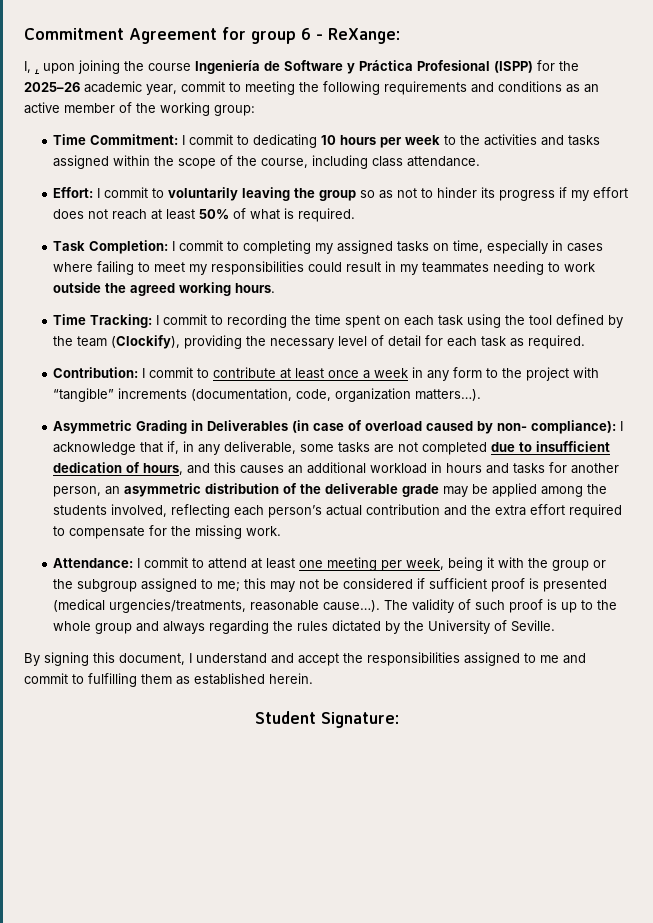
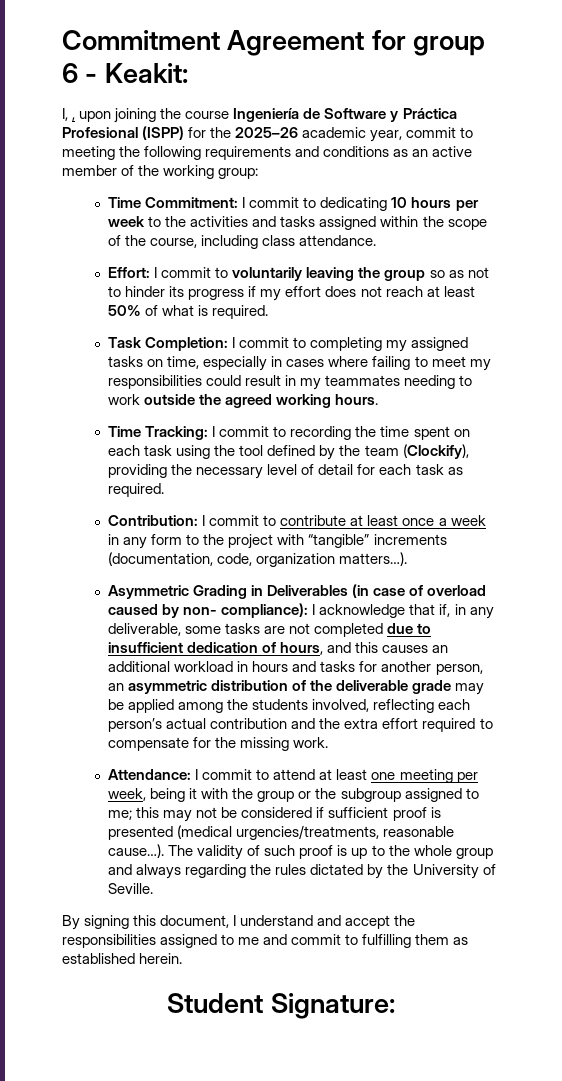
- Commitment Agreement for group 6 - ReXange:
+ Commitment Agreement for group 6 - Keakit:

